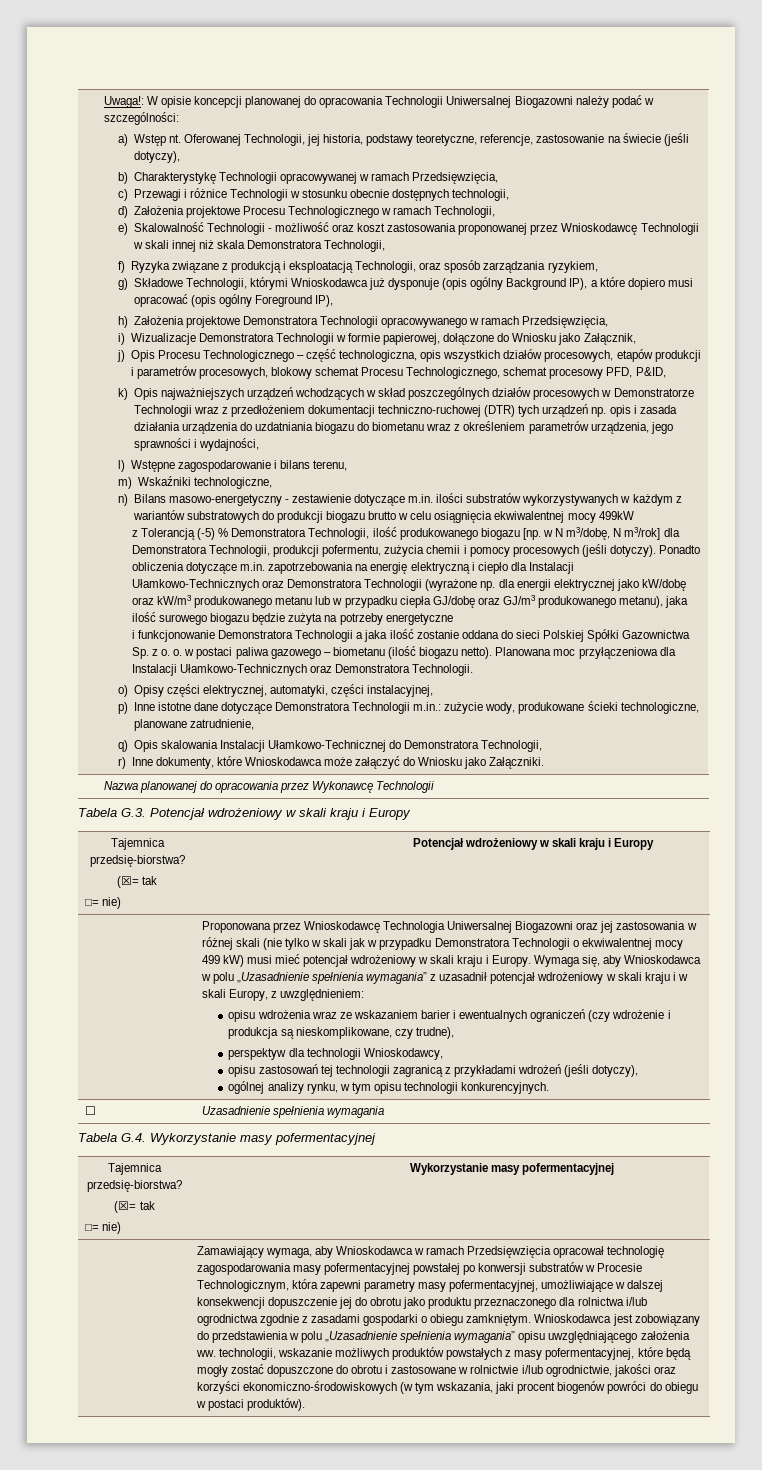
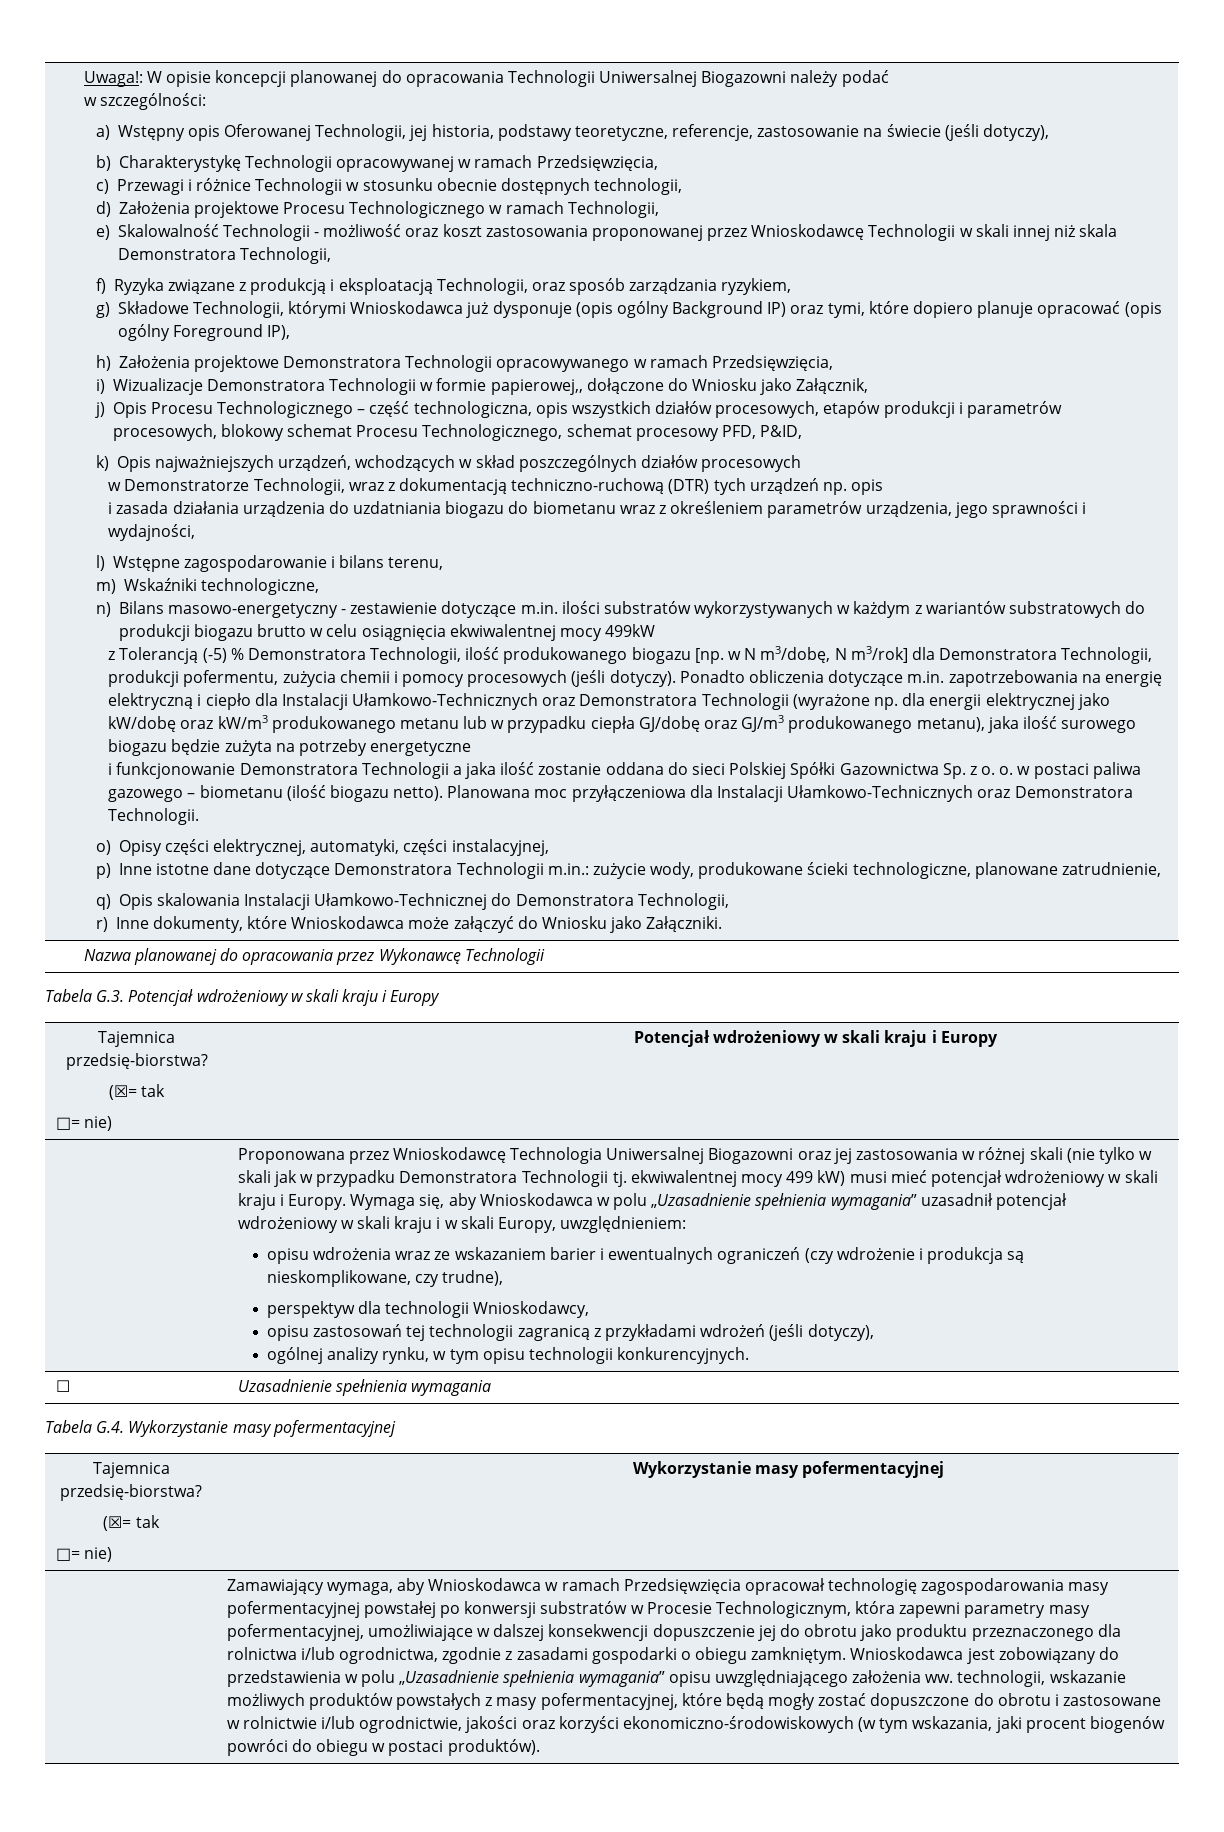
- Uwaga!: W opisie koncepcji planowanej do opracowania Technologii Uniwersalnej Biogazowni należy podać w szczególności:
+ Uwaga!: W opisie koncepcji planowanej do opracowania Technologii Uniwersalnej Biogazowni należy podać
+ w szczególności:
- a) Wstęp nt. Oferowanej Technologii, jej historia, podstawy teoretyczne, referencje, zastosowanie na świecie (jeśli dotyczy),
+ a) Wstępny opis Oferowanej Technologii, jej historia, podstawy teoretyczne, referencje, zastosowanie na świecie (jeśli dotyczy),
- g) Składowe Technologii, którymi Wnioskodawca już dysponuje (opis ogólny Background IP), a które dopiero musi opracować (opis ogólny Foreground IP),
+ g) Składowe Technologii, którymi Wnioskodawca już dysponuje (opis ogólny Background IP) oraz tymi, które dopiero planuje opracować (opis ogólny Foreground IP),
- i) Wizualizacje Demonstratora Technologii w formie papierowej, dołączone do Wniosku jako Załącznik,
+ i) Wizualizacje Demonstratora Technologii w formie papierowej,, dołączone do Wniosku jako Załącznik,
- k) Opis najważniejszych urządzeń wchodzących w skład poszczególnych działów procesowych w Demonstratorze Technologii wraz z przedłożeniem dokumentacji techniczno-ruchowej (DTR) tych urządzeń np. opis i zasada działania urządzenia do uzdatniania biogazu do biometanu wraz z określeniem parametrów urządzenia, jego sprawności i wydajności,
+ k) Opis najważniejszych urządzeń, wchodzących w skład poszczególnych działów procesowych
+ w Demonstratorze Technologii, wraz z dokumentacją techniczno-ruchową (DTR) tych urządzeń np. opis
+ i zasada działania urządzenia do uzdatniania biogazu do biometanu wraz z określeniem parametrów urządzenia, jego sprawności i wydajności,
- Proponowana przez Wnioskodawcę Technologia Uniwersalnej Biogazowni oraz jej zastosowania w różnej skali (nie tylko w skali jak w przypadku Demonstratora Technologii o ekwiwalentnej mocy 499 kW) musi mieć potencjał wdrożeniowy w skali kraju i Europy.
+ Proponowana przez Wnioskodawcę Technologia Uniwersalnej Biogazowni oraz jej zastosowania w różnej skali (nie tylko w skali jak w przypadku Demonstratora Technologii tj. ekwiwalentnej mocy 499 kW) musi mieć potencjał wdrożeniowy w skali kraju i Europy.
- Wymaga się, aby Wnioskodawca w polu „Uzasadnienie spełnienia wymagania” z uzasadnił potencjał wdrożeniowy w skali kraju i w skali Europy, z uwzględnieniem:
+ Wymaga się, aby Wnioskodawca w polu „Uzasadnienie spełnienia wymagania” uzasadnił potencjał wdrożeniowy w skali kraju i w skali Europy, uwzględnieniem:
- Zamawiający wymaga, aby Wnioskodawca w ramach Przedsięwzięcia opracował technologię zagospodarowania masy pofermentacyjnej powstałej po konwersji substratów w Procesie Technologicznym, która zapewni parametry masy pofermentacyjnej, umożliwiające w dalszej konsekwencji dopuszczenie jej do obrotu jako produktu przeznaczonego dla rolnictwa i/lub ogrodnictwa zgodnie z zasadami gospodarki o obiegu zamkniętym.
+ Zamawiający wymaga, aby Wnioskodawca w ramach Przedsięwzięcia opracował technologię zagospodarowania masy pofermentacyjnej powstałej po konwersji substratów w Procesie Technologicznym, która zapewni parametry masy pofermentacyjnej, umożliwiające w dalszej konsekwencji dopuszczenie jej do obrotu jako produktu przeznaczonego dla rolnictwa i/lub ogrodnictwa, zgodnie z zasadami gospodarki o obiegu zamkniętym.

